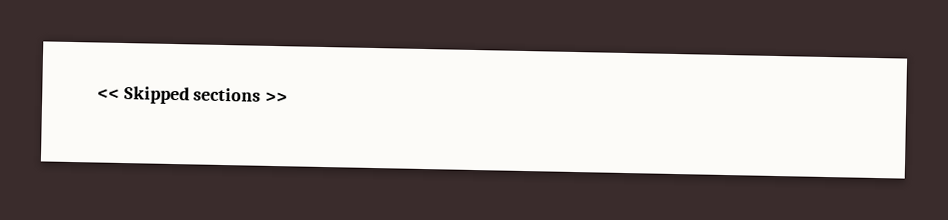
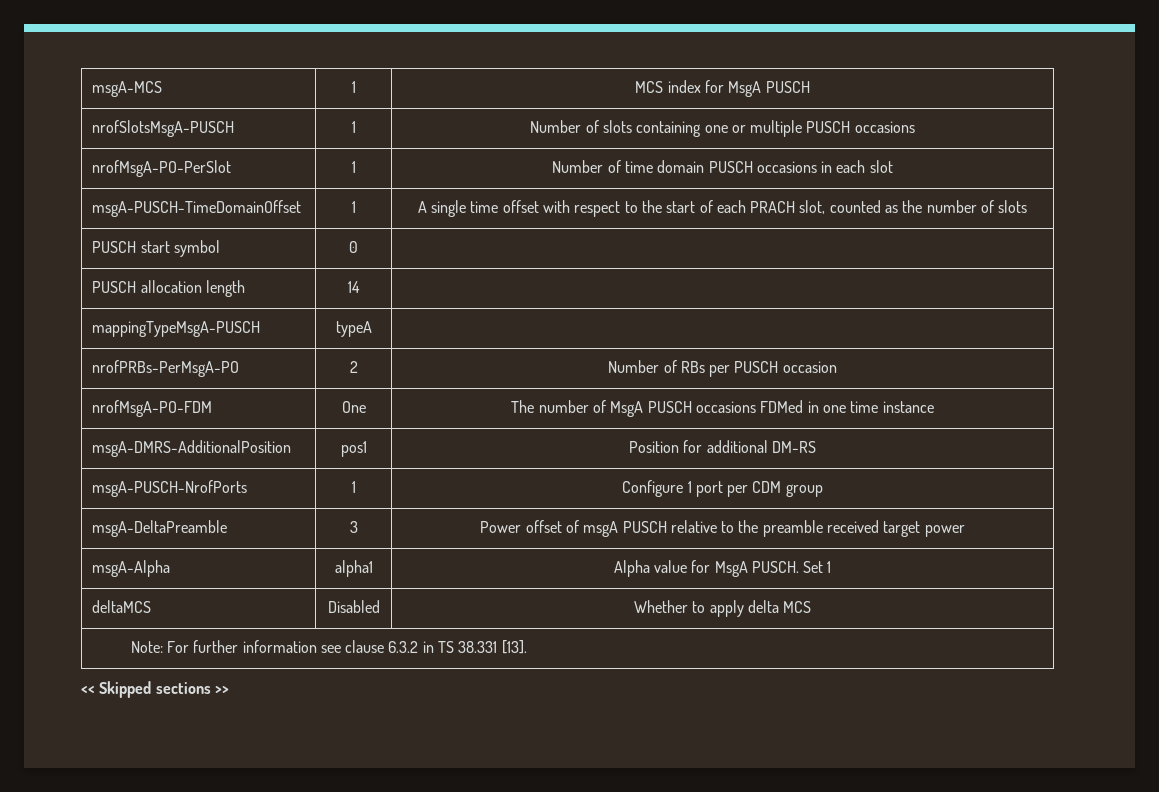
+ msgA-MCS | 1 | MCS index for MsgA PUSCH
+ nrofSlotsMsgA-PUSCH | 1 | Number of slots containing one or multiple PUSCH occasions
+ nrofMsgA-PO-PerSlot | 1 | Number of time domain PUSCH occasions in each slot
+ msgA-PUSCH-TimeDomainOffset | 1 | A single time offset with respect to the start of each PRACH slot, counted as the number of slots
+ PUSCH start symbol | 0 |
+ PUSCH allocation length | 14 |
+ mappingTypeMsgA-PUSCH | typeA |
+ nrofPRBs-PerMsgA-PO | 2 | Number of RBs per PUSCH occasion
+ nrofMsgA-PO-FDM | One | The number of MsgA PUSCH occasions FDMed in one time instance
+ msgA-DMRS-AdditionalPosition | pos1 | Position for additional DM-RS
+ msgA-PUSCH-NrofPorts | 1 | Configure 1 port per CDM group
+ msgA-DeltaPreamble | 3 | Power offset of msgA PUSCH relative to the preamble received target power
+ msgA-Alpha | alpha1 | Alpha value for MsgA PUSCH. Set 1
+ deltaMCS | Disabled | Whether to apply delta MCS
+ Note: For further information see clause 6.3.2 in TS 38.331 [13].

